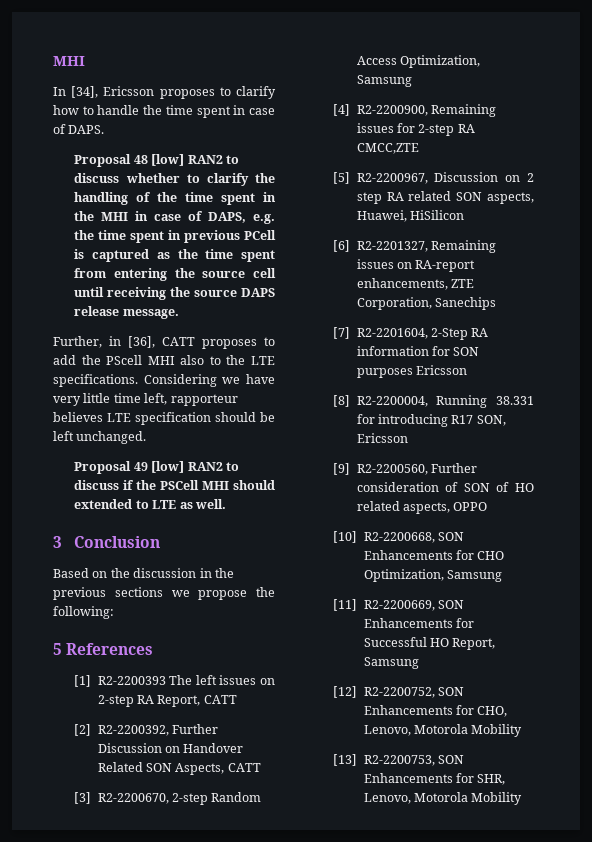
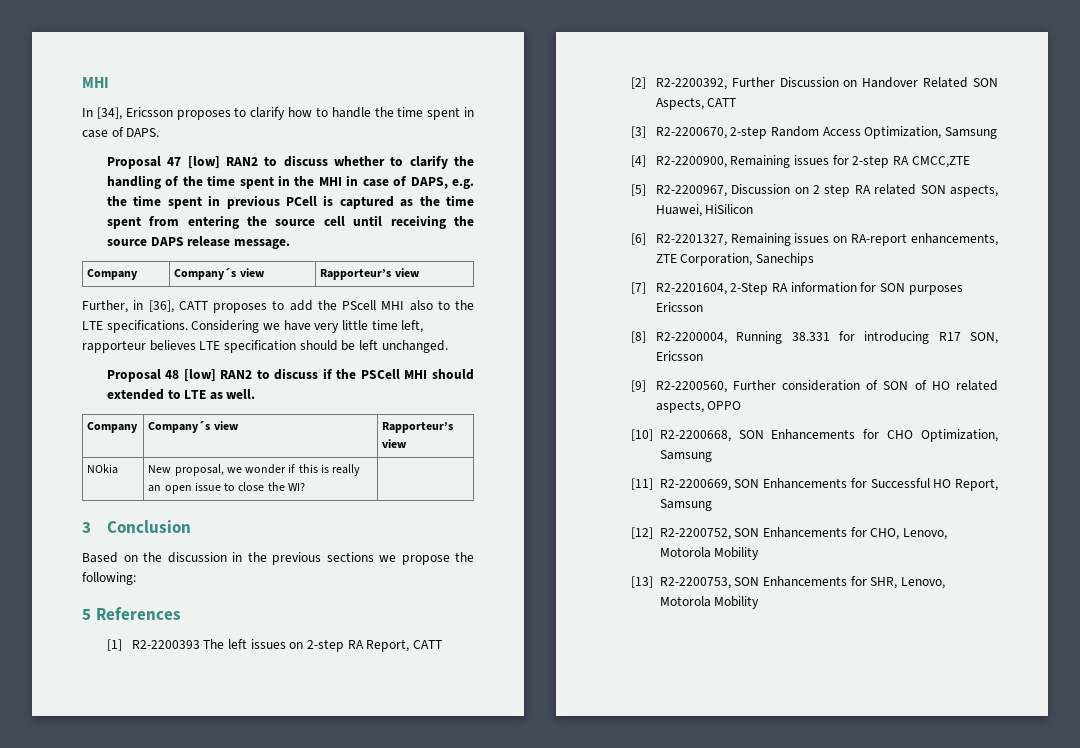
- Proposal 48 [low] RAN2 to discuss whether to clarify the handling of the time spent in the MHI in case of DAPS, e.g. the time spent in previous PCell is captured as the time spent from entering the source cell until receiving the source DAPS release message.
+ Proposal 47 [low] RAN2 to discuss whether to clarify the handling of the time spent in the MHI in case of DAPS, e.g. the time spent in previous PCell is captured as the time spent from entering the source cell until receiving the source DAPS release message.
+ Company | Company´s view | Rapporteur’s view
- Proposal 49 [low] RAN2 to discuss if the PSCell MHI should extended to LTE as well.
+ Proposal 48 [low] RAN2 to discuss if the PSCell MHI should extended to LTE as well.
+ Company | Company´s view | Rapporteur’s view
+ NOkia | New proposal, we wonder if this is really an open issue to close the WI? |

